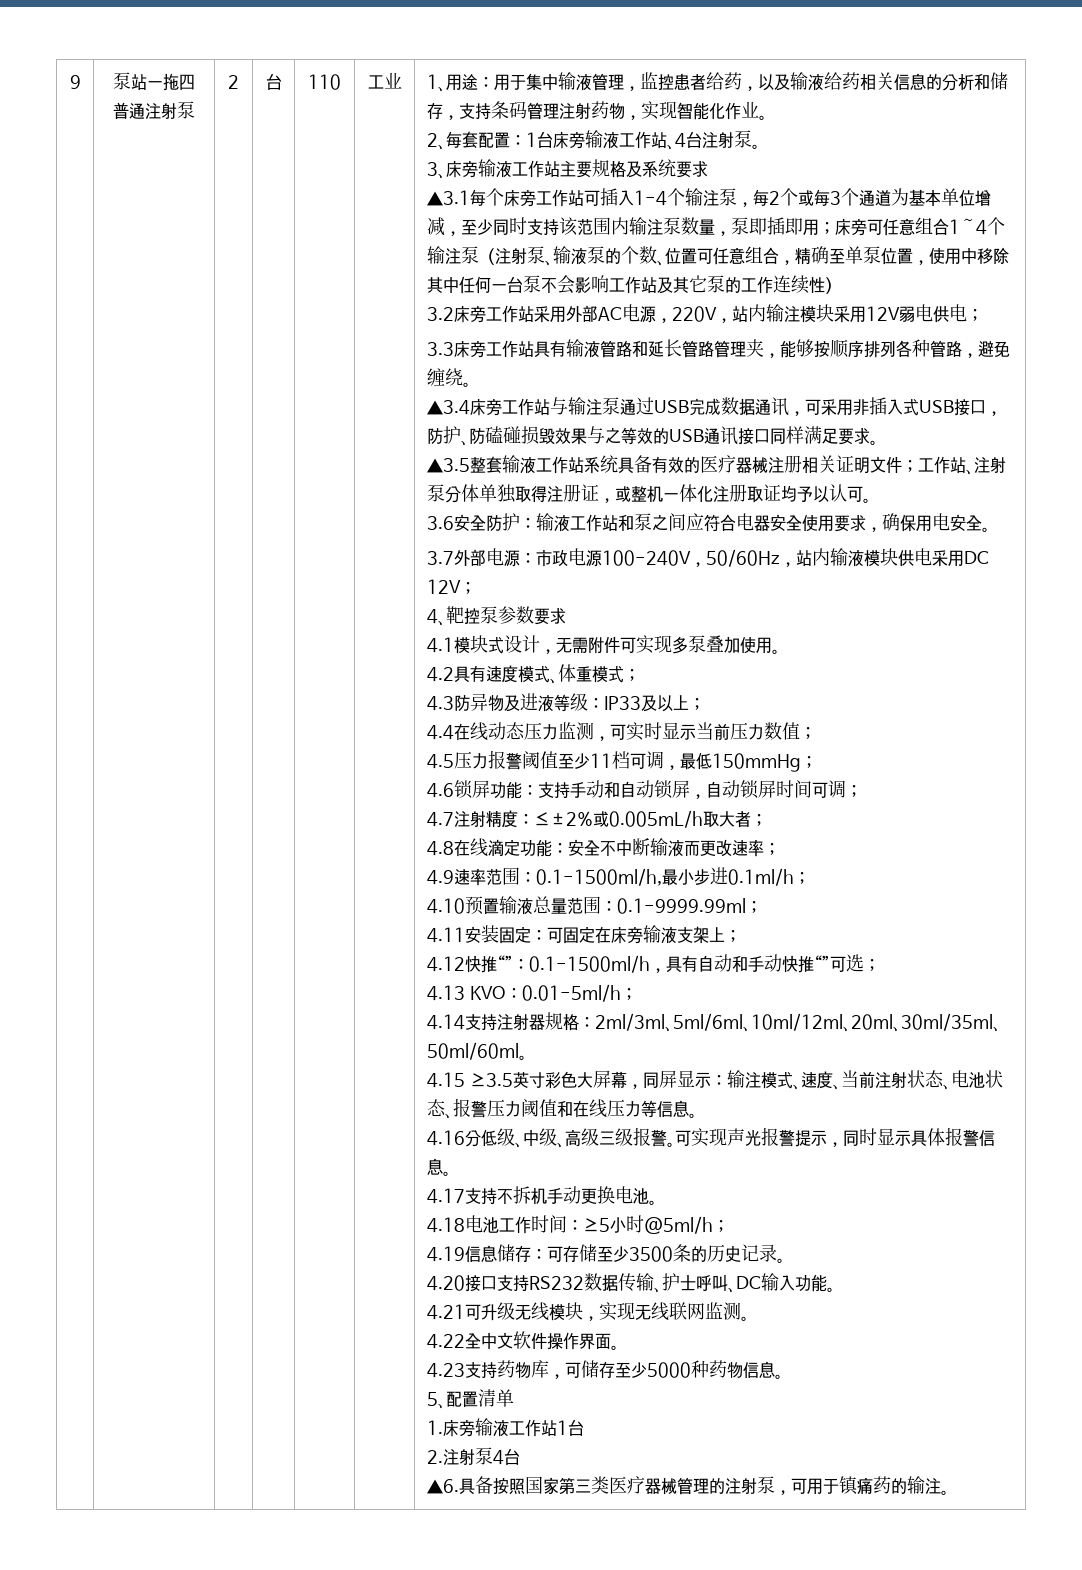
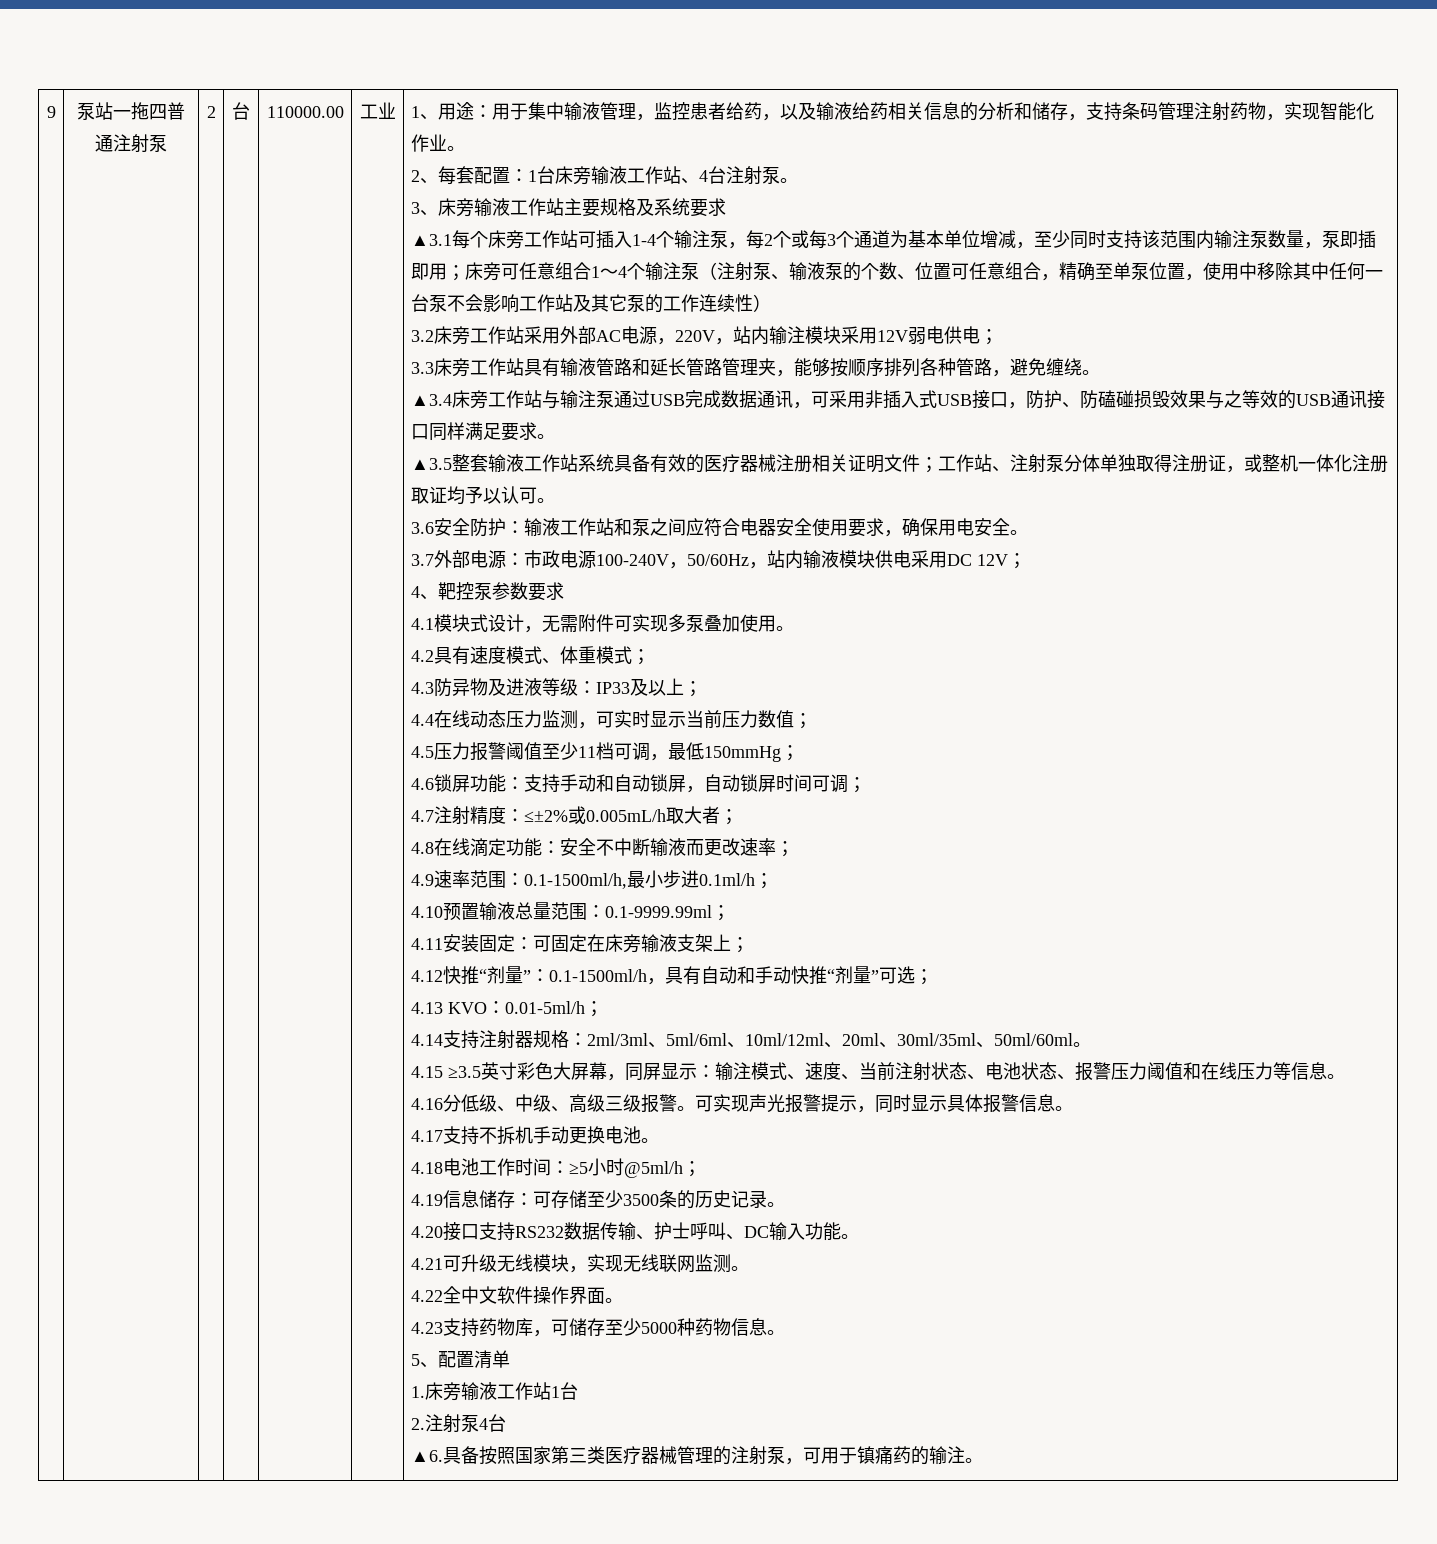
- 110
+ 110000.00
- 4.12快推“”：0.1-1500ml/h，具有自动和手动快推“”可选；
+ 4.12快推“剂量”：0.1-1500ml/h，具有自动和手动快推“剂量”可选；

